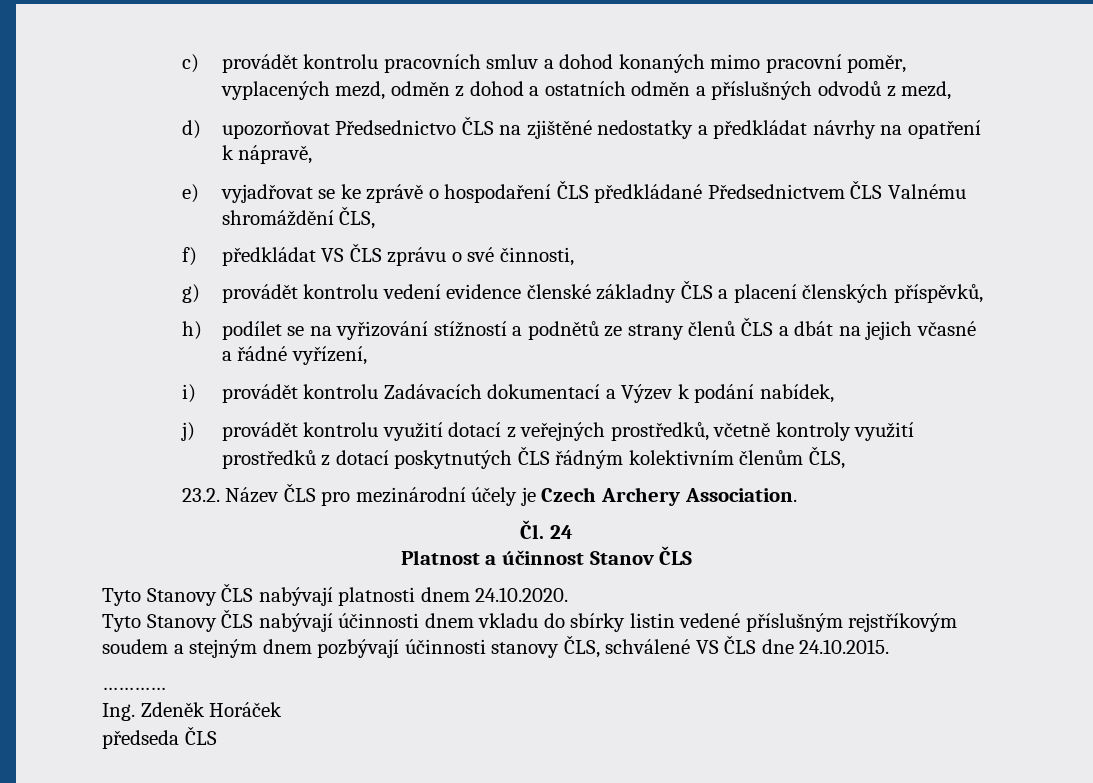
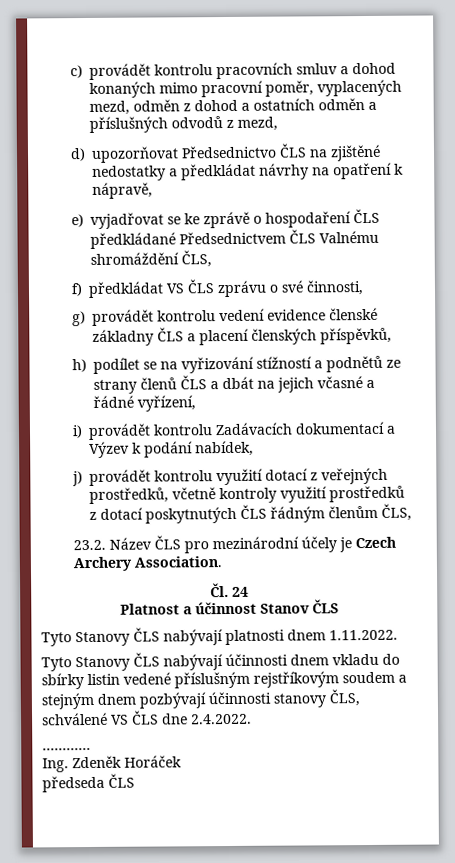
- j) provádět kontrolu využití dotací z veřejných prostředků, včetně kontroly využití prostředků z dotací poskytnutých ČLS řádným kolektivním členům ČLS,
+ j) provádět kontrolu využití dotací z veřejných prostředků, včetně kontroly využití prostředků z dotací poskytnutých ČLS řádným členům ČLS,
- Tyto Stanovy ČLS nabývají platnosti dnem 24.10.2020.
+ Tyto Stanovy ČLS nabývají platnosti dnem 1.11.2022.
- Tyto Stanovy ČLS nabývají účinnosti dnem vkladu do sbírky listin vedené příslušným rejstříkovým soudem a stejným dnem pozbývají účinnosti stanovy ČLS, schválené VS ČLS dne 24.10.2015.
+ Tyto Stanovy ČLS nabývají účinnosti dnem vkladu do sbírky listin vedené příslušným rejstříkovým soudem a stejným dnem pozbývají účinnosti stanovy ČLS, schválené VS ČLS dne 2.4.2022.

